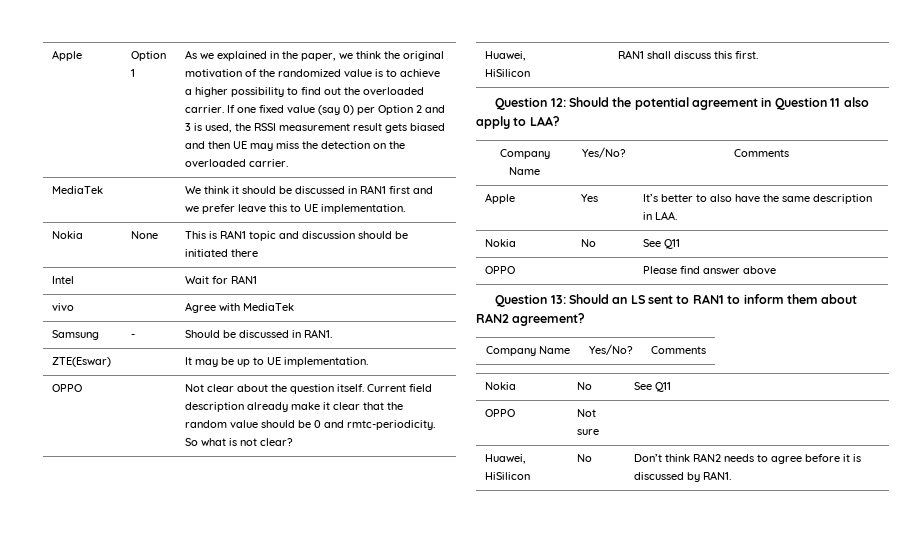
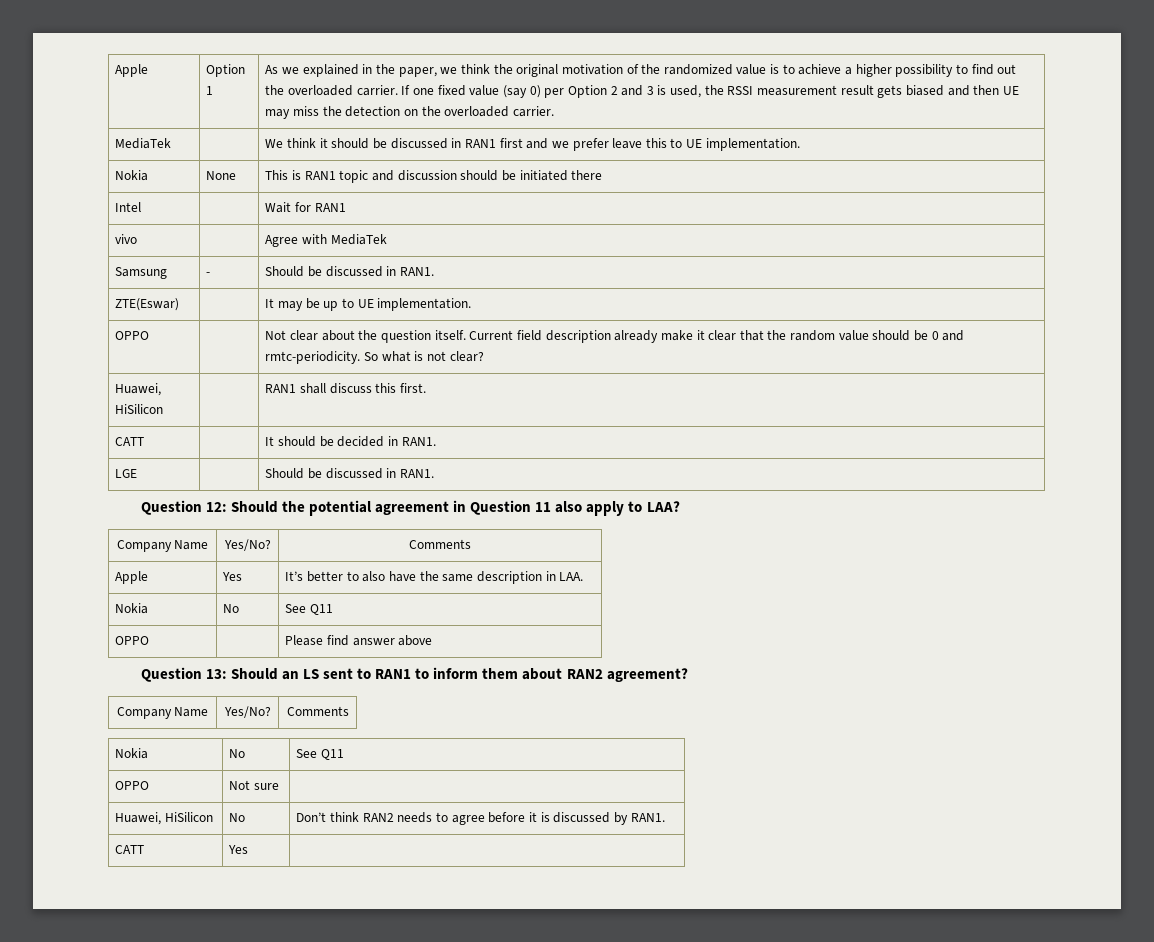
+ CATT | | It should be decided in RAN1.
+ LGE | | Should be discussed in RAN1.
+ CATT | Yes |

